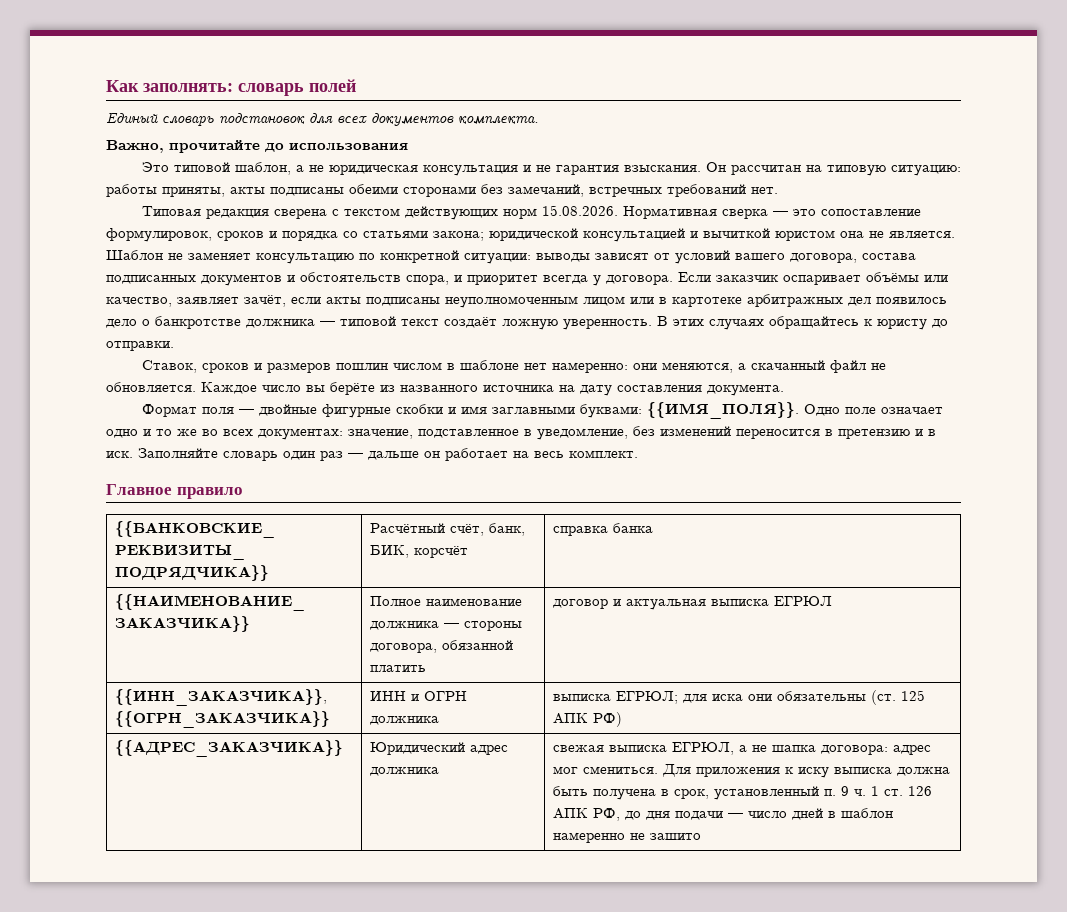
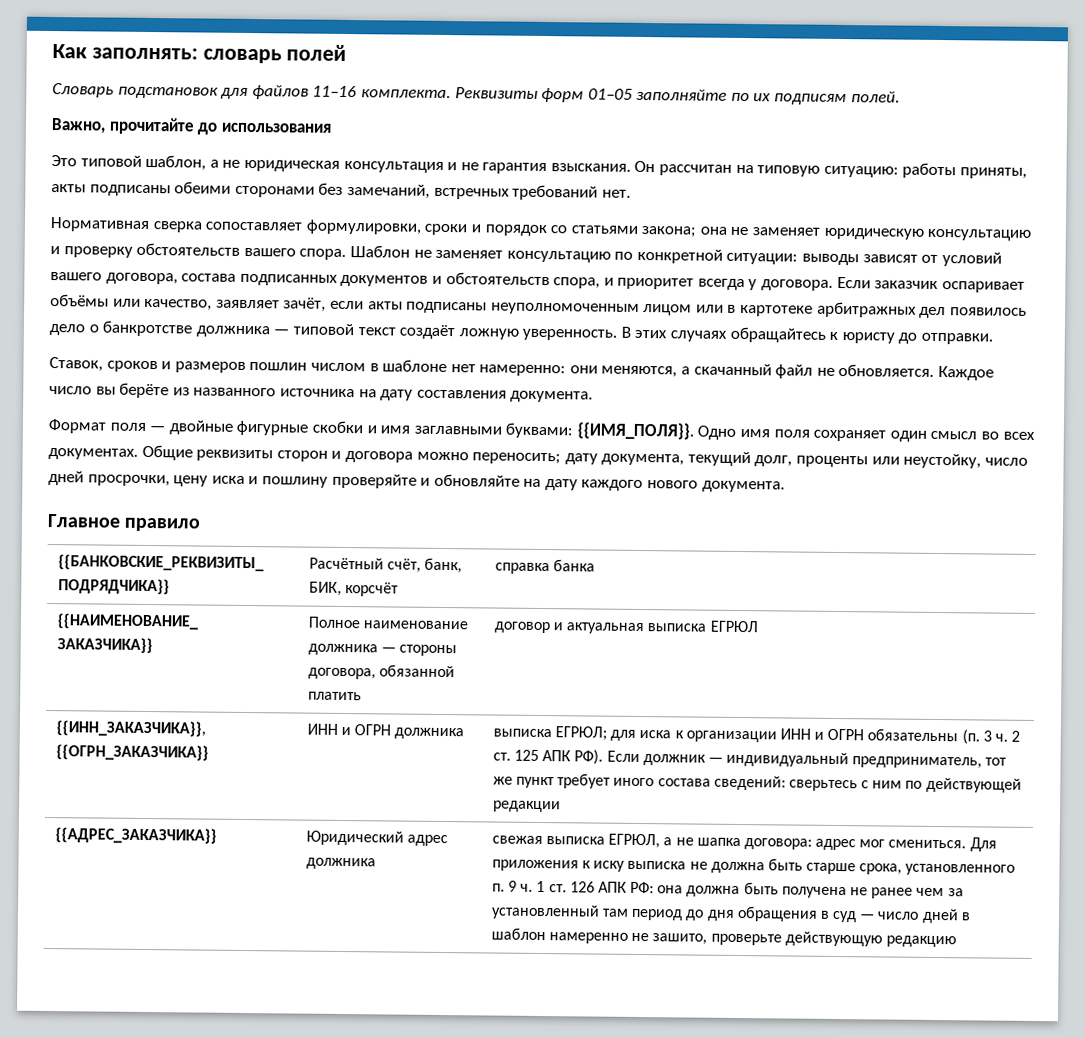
- Единый словарь подстановок для всех документов комплекта.
+ Словарь подстановок для файлов 11–16 комплекта. Реквизиты форм 01–05 заполняйте по их подписям полей.
- Типовая редакция сверена с текстом действующих норм 15.08.2026. Нормативная сверка — это сопоставление формулировок, сроков и порядка со статьями закона; юридической консультацией и вычиткой юристом она не является.
+ Нормативная сверка сопоставляет формулировки, сроки и порядок со статьями закона; она не заменяет юридическую консультацию и проверку обстоятельств вашего спора.
- Одно поле означает одно и то же во всех документах: значение, подставленное в уведомление, без изменений переносится в претензию и в иск. Заполняйте словарь один раз — дальше он работает на весь комплект.
+ Одно имя поля сохраняет один смысл во всех документах. Общие реквизиты сторон и договора можно переносить; дату документа, текущий долг, проценты или неустойку, число дней просрочки, цену иска и пошлину проверяйте и обновляйте на дату каждого нового документа.
- выписка ЕГРЮЛ; для иска они обязательны (ст. 125 АПК РФ)
+ выписка ЕГРЮЛ; для иска к организации ИНН и ОГРН обязательны (п. 3 ч. 2 ст. 125 АПК РФ). Если должник — индивидуальный предприниматель, тот же пункт требует иного состава сведений: сверьтесь с ним по действующей редакции
- Для приложения к иску выписка должна быть получена в срок, установленный п. 9 ч. 1 ст. 126 АПК РФ, до дня подачи — число дней в шаблон намеренно не зашито
+ Для приложения к иску выписка не должна быть старше срока, установленного п. 9 ч. 1 ст. 126 АПК РФ: она должна быть получена не ранее чем за установленный там период до дня обращения в суд — число дней в шаблон намеренно не зашито, проверьте действующую редакцию

